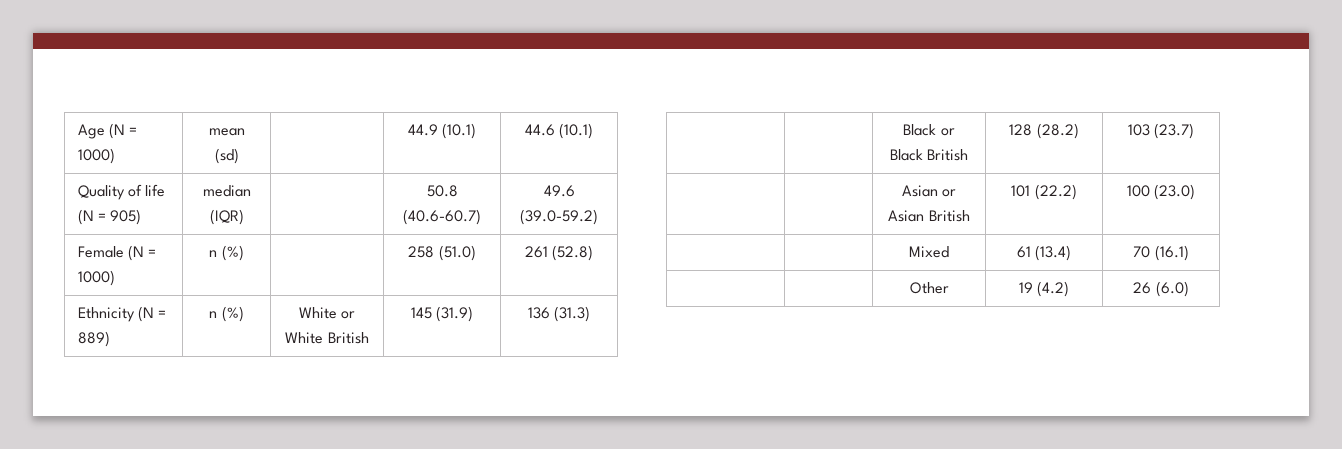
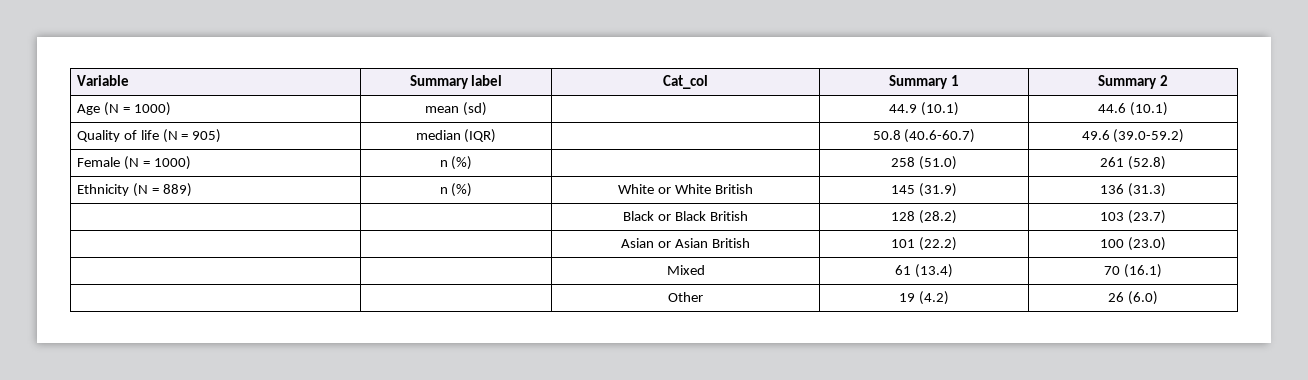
+ Variable | Summary label | Cat_col | Summary 1 | Summary 2

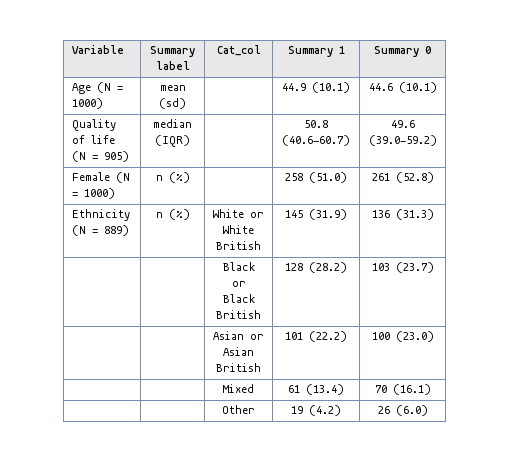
- Variable | Summary label | Cat_col | Summary 1 | Summary 2
+ Variable | Summary label | Cat_col | Summary 1 | Summary 0

